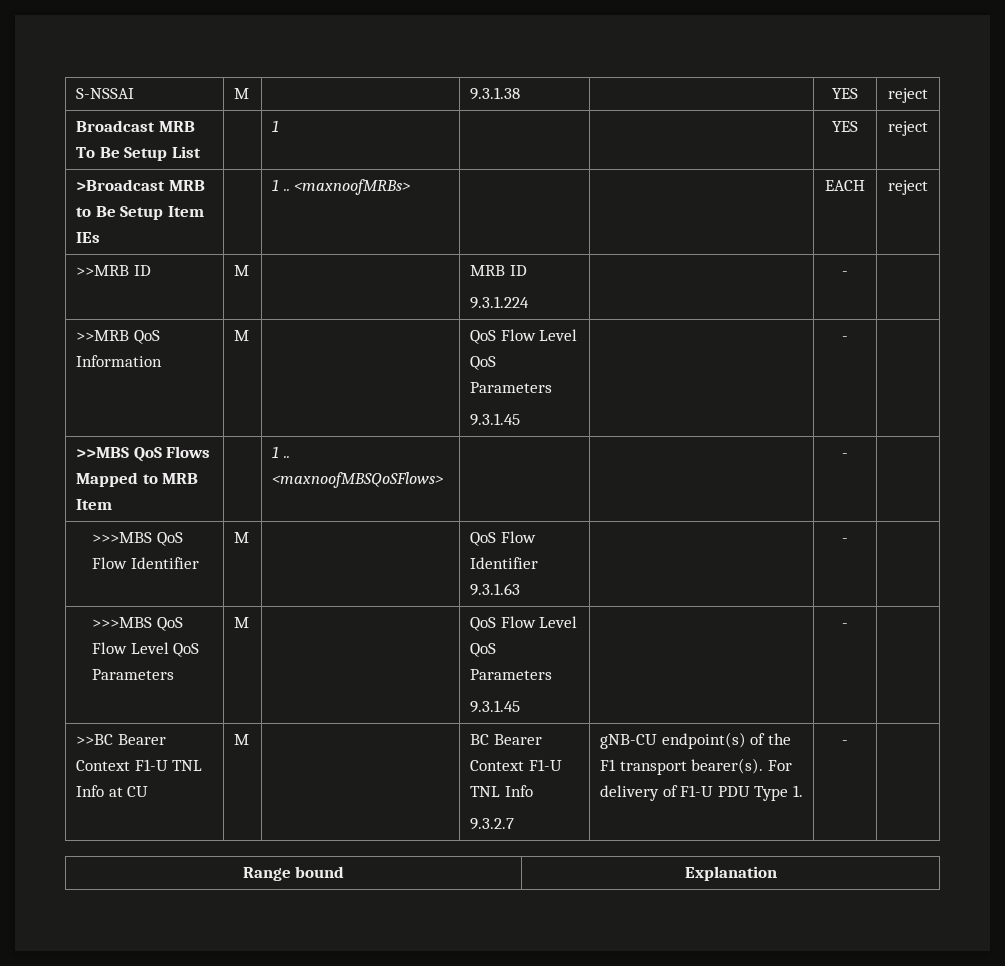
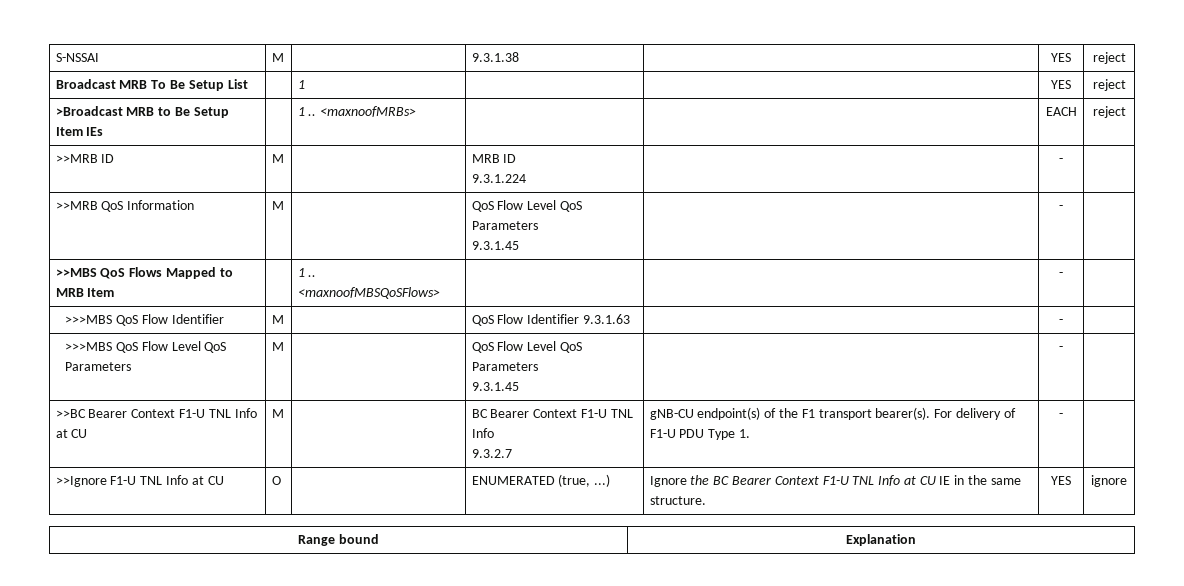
+ >>Ignore F1-U TNL Info at CU | O | | ENUMERATED (true, ...) | Ignore the BC Bearer Context F1-U TNL Info at CU IE in the same structure. | YES | ignore

